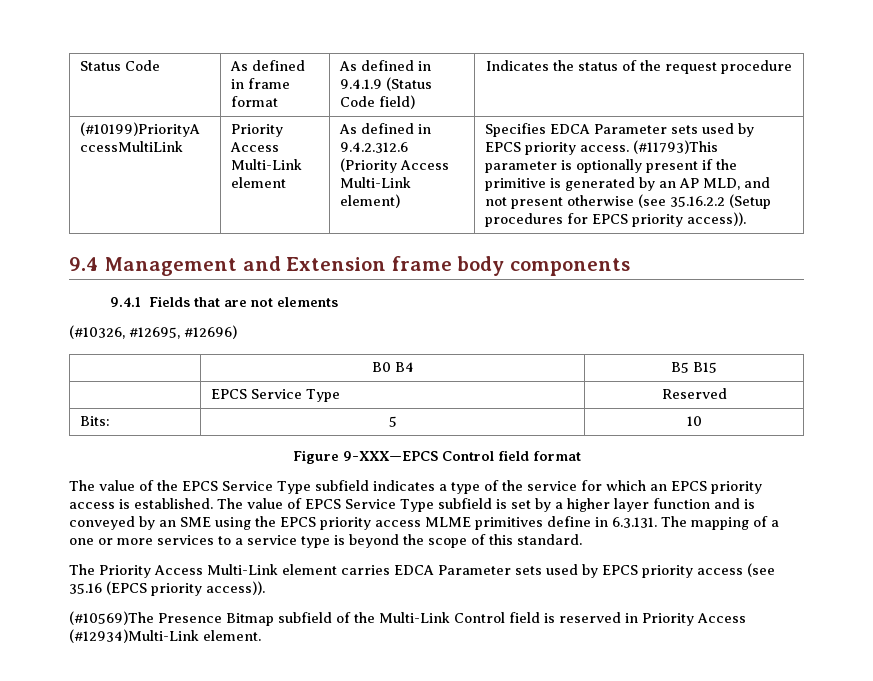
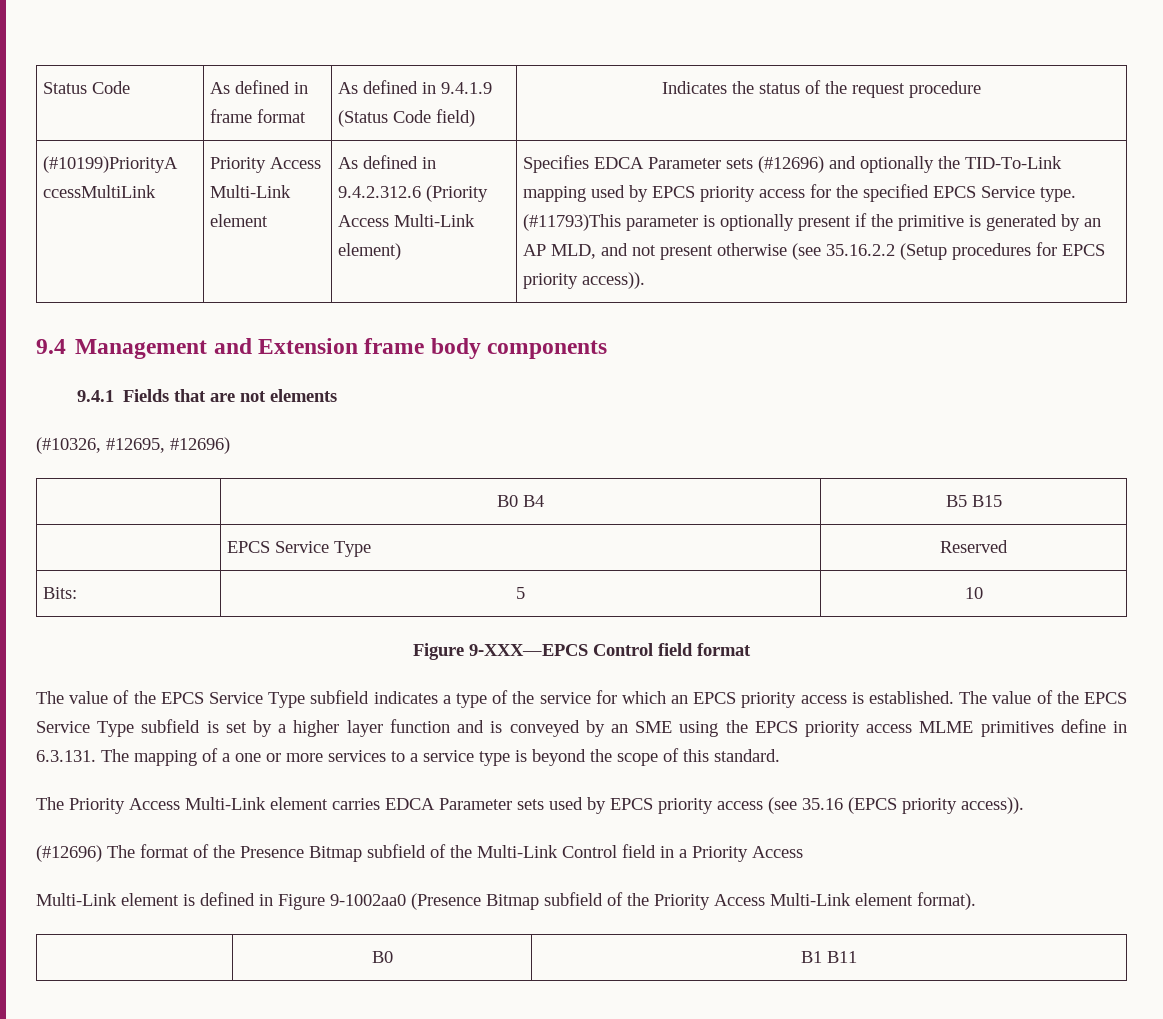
- Specifies EDCA Parameter sets used by EPCS priority access.
+ Specifies EDCA Parameter sets (#12696) and optionally the TID-To-Link mapping used by EPCS priority access for the specified EPCS Service type.
- The value of EPCS Service Type subfield is set by a higher layer function and is conveyed by an SME using the EPCS priority access MLME primitives define in 6.3.131. The mapping of a one or more services to a service type is beyond the scope of this standard.
+ The value of the EPCS Service Type subfield is set by a higher layer function and is conveyed by an SME using the EPCS priority access MLME primitives define in 6.3.131. The mapping of a one or more services to a service type is beyond the scope of this standard.
- (#10569)The Presence Bitmap subfield of the Multi-Link Control field is reserved in Priority Access (#12934)Multi-Link element.
+ (#12696) The format of the Presence Bitmap subfield of the Multi-Link Control field in a Priority Access
+ Multi-Link element is defined in Figure 9-1002aa0 (Presence Bitmap subfield of the Priority Access Multi-Link element format).
+ | B0 | B1 B11

